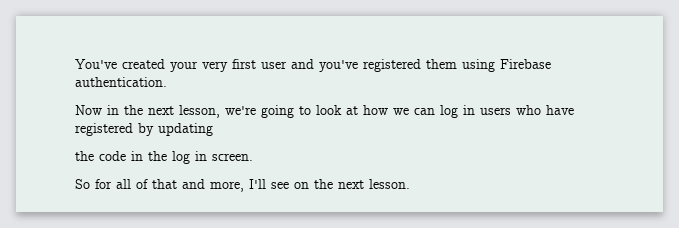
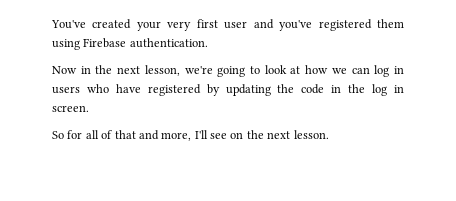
- Now in the next lesson, we're going to look at how we can log in users who have registered by updating
- the code in the log in screen.
+ Now in the next lesson, we're going to look at how we can log in users who have registered by updating the code in the log in screen.

